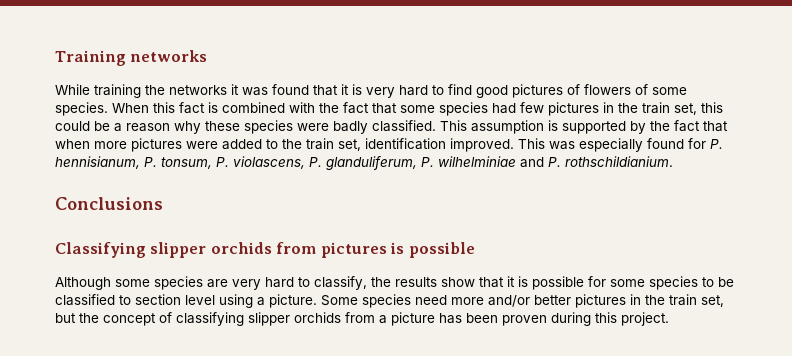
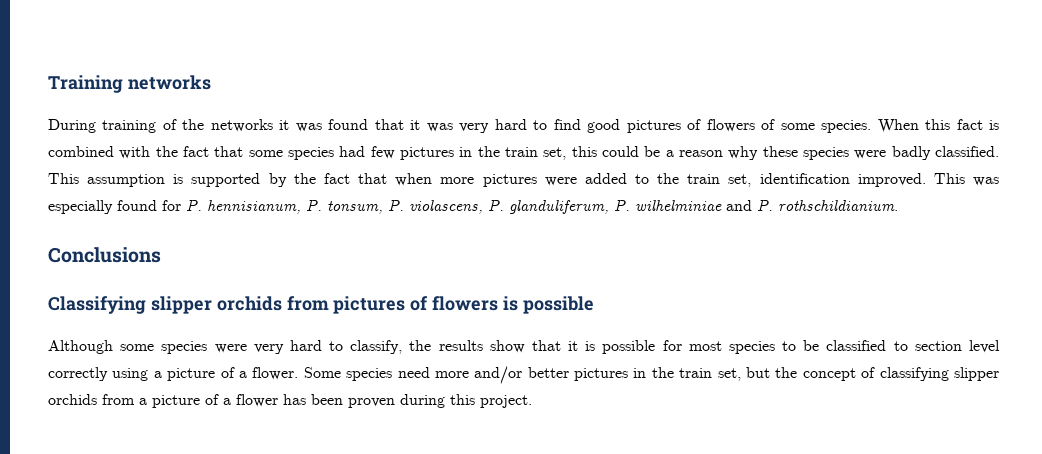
- While training the networks it was found that it is very hard to find good pictures of flowers of some species.
+ During training of the networks it was found that it was very hard to find good pictures of flowers of some species.
- Classifying slipper orchids from pictures is possible
+ Classifying slipper orchids from pictures of flowers is possible
- Although some species are very hard to classify, the results show that it is possible for some species to be classified to section level using a picture.
+ Although some species were very hard to classify, the results show that it is possible for most species to be classified to section level correctly using a picture of a flower.
- Some species need more and/or better pictures in the train set, but the concept of classifying slipper orchids from a picture has been proven during this project.
+ Some species need more and/or better pictures in the train set, but the concept of classifying slipper orchids from a picture of a flower has been proven during this project.

